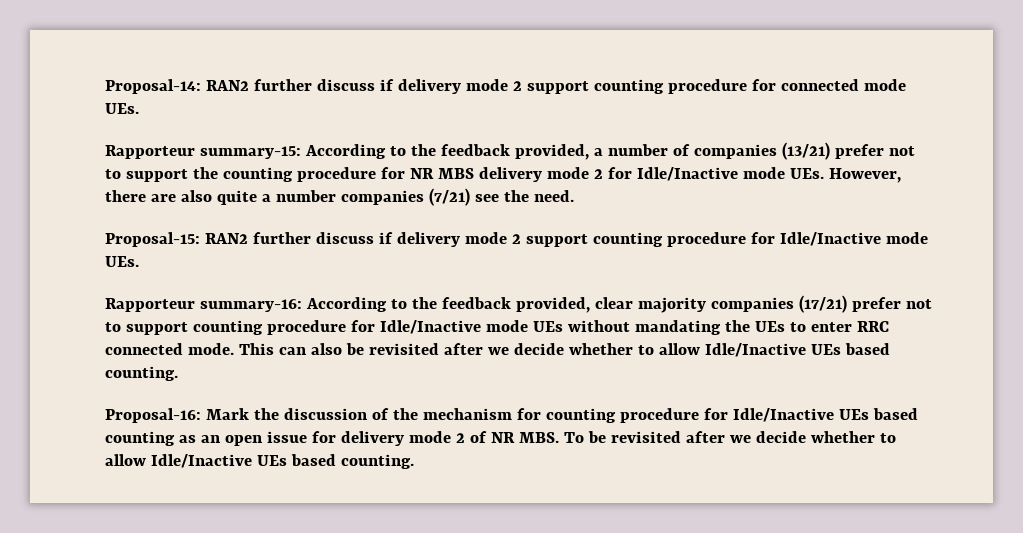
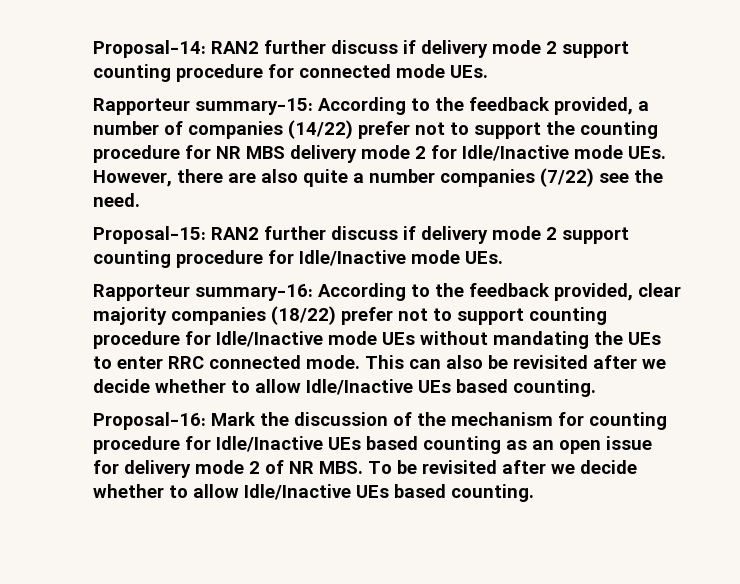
- Rapporteur summary-15: According to the feedback provided, a number of companies (13/21) prefer not to support the counting procedure for NR MBS delivery mode 2 for Idle/Inactive mode UEs. However, there are also quite a number companies (7/21) see the need.
+ Rapporteur summary-15: According to the feedback provided, a number of companies (14/22) prefer not to support the counting procedure for NR MBS delivery mode 2 for Idle/Inactive mode UEs. However, there are also quite a number companies (7/22) see the need.
- Rapporteur summary-16: According to the feedback provided, clear majority companies (17/21) prefer not to support counting procedure for Idle/Inactive mode UEs without mandating the UEs to enter RRC connected mode.
+ Rapporteur summary-16: According to the feedback provided, clear majority companies (18/22) prefer not to support counting procedure for Idle/Inactive mode UEs without mandating the UEs to enter RRC connected mode.

